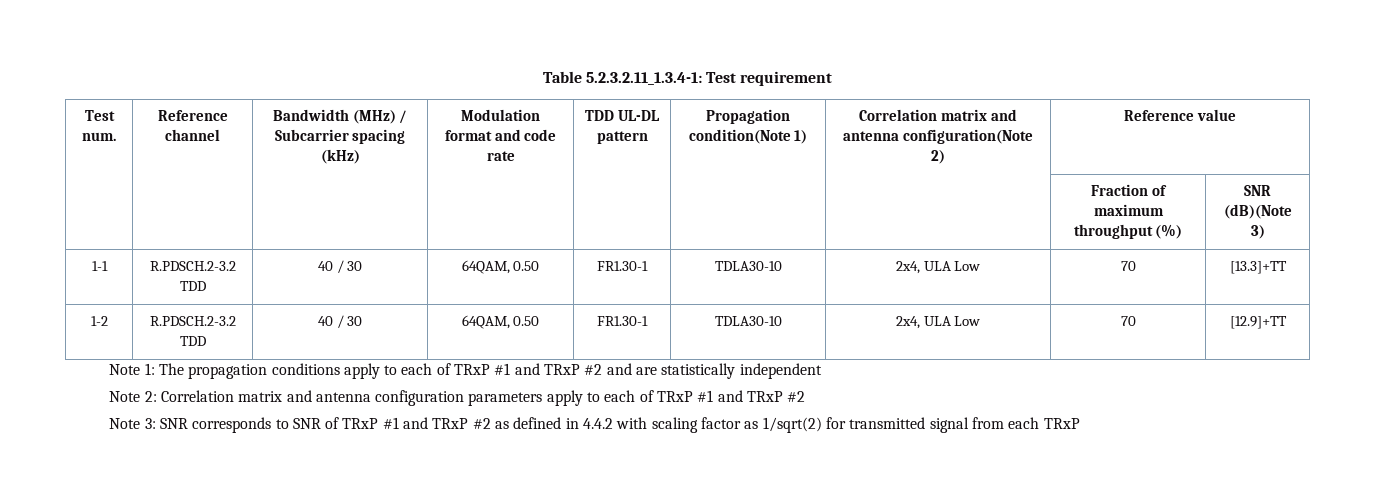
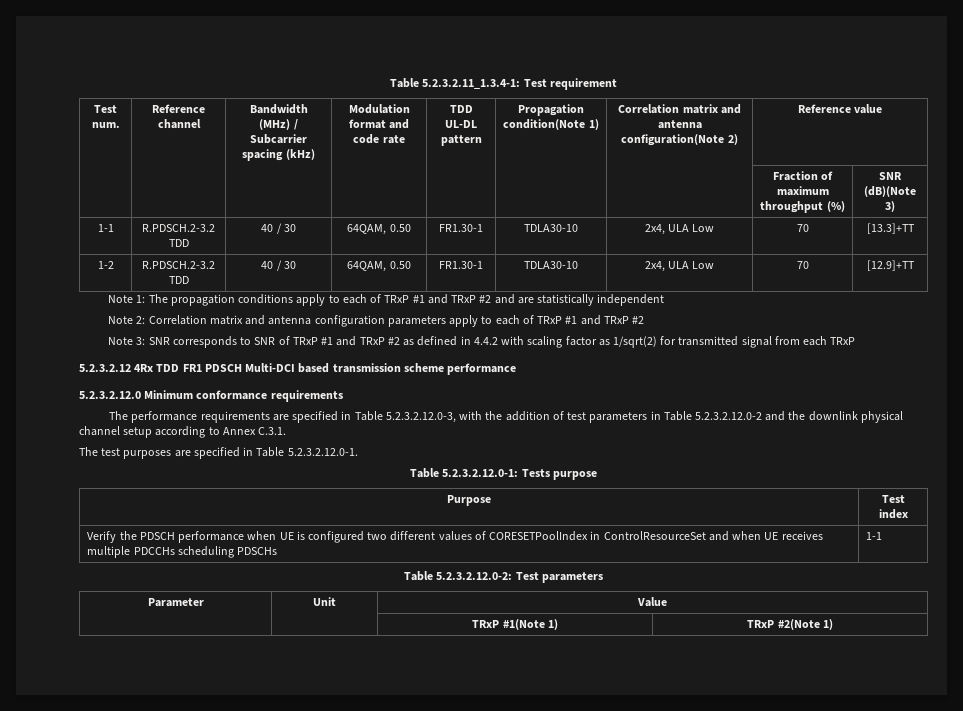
+ 5.2.3.2.12 4Rx TDD FR1 PDSCH Multi-DCI based transmission scheme performance
+ 5.2.3.2.12.0 Minimum conformance requirements
+ The performance requirements are specified in Table 5.2.3.2.12.0-3, with the addition of test parameters in Table 5.2.3.2.12.0-2 and the downlink physical channel setup according to Annex C.3.1.
+ The test purposes are specified in Table 5.2.3.2.12.0-1.
+ Table 5.2.3.2.12.0-1: Tests purpose
+ Purpose | Test index
+ Verify the PDSCH performance when UE is configured two different values of CORESETPoolIndex in ControlResourceSet and when UE receives multiple PDCCHs scheduling PDSCHs | 1-1
+ Table 5.2.3.2.12.0-2: Test parameters
+ Parameter | Unit | Value
+ | | TRxP #1(Note 1) | TRxP #2(Note 1)

